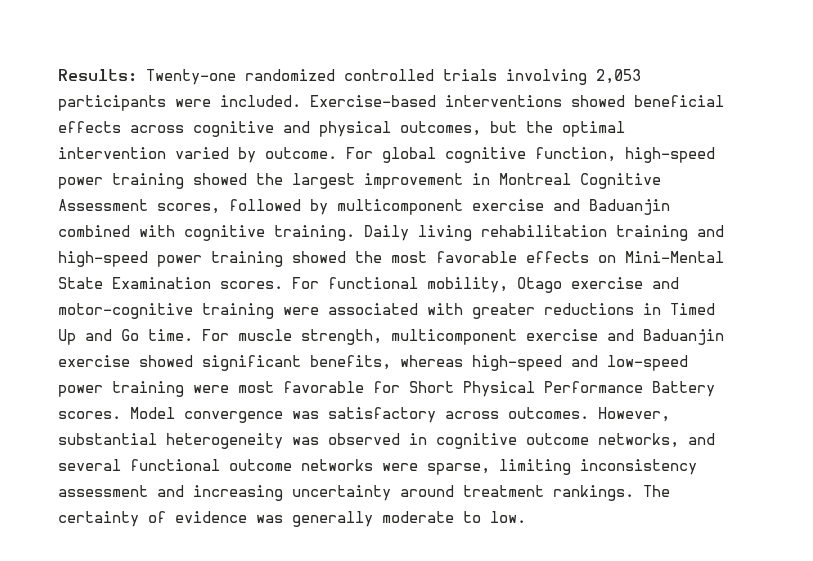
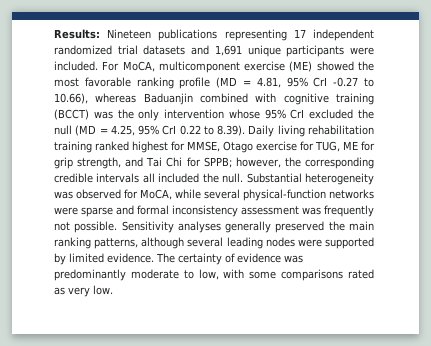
- Results: Twenty-one randomized controlled trials involving 2,053 participants were included. Exercise-based interventions showed beneficial effects across cognitive and physical outcomes, but the optimal intervention varied by outcome. For global cognitive function, high-speed power training showed the largest improvement in Montreal Cognitive Assessment scores, followed by multicomponent exercise and Baduanjin combined with cognitive training. Daily living rehabilitation training and high-speed power training showed the most favorable effects on Mini-Mental State Examination scores. For functional mobility, Otago exercise and motor-cognitive training were associated with greater reductions in Timed Up and Go time. For muscle strength, multicomponent exercise and Baduanjin exercise showed significant benefits, whereas high-speed and low-speed power training were most favorable for Short Physical Performance Battery scores. Model convergence was satisfactory across outcomes. However, substantial heterogeneity was observed in cognitive outcome networks, and several functional outcome networks were sparse, limiting inconsistency assessment and increasing uncertainty around treatment rankings.
+ Results: Nineteen publications representing 17 independent randomized trial datasets and 1,691 unique participants were included. For MoCA, multicomponent exercise (ME) showed the most favorable ranking profile (MD = 4.81, 95% CrI -0.27 to 10.66), whereas Baduanjin combined with cognitive training (BCCT) was the only intervention whose 95% CrI excluded the null (MD = 4.25, 95% CrI 0.22 to 8.39). Daily living rehabilitation training ranked highest for MMSE, Otago exercise for TUG, ME for grip strength, and Tai Chi for SPPB; however, the corresponding credible intervals all included the null. Substantial heterogeneity was observed for MoCA, while several physical-function networks were sparse and formal inconsistency assessment was frequently not possible. Sensitivity analyses generally preserved the main ranking patterns, although several leading nodes were supported by limited evidence.
- The certainty of evidence was generally moderate to low.
+ The certainty of evidence was predominantly moderate to low, with some comparisons rated as very low.

